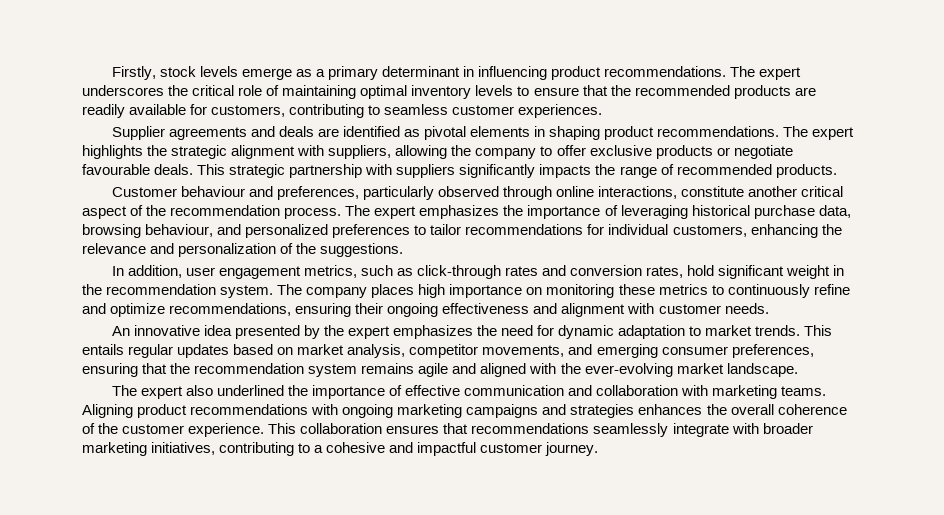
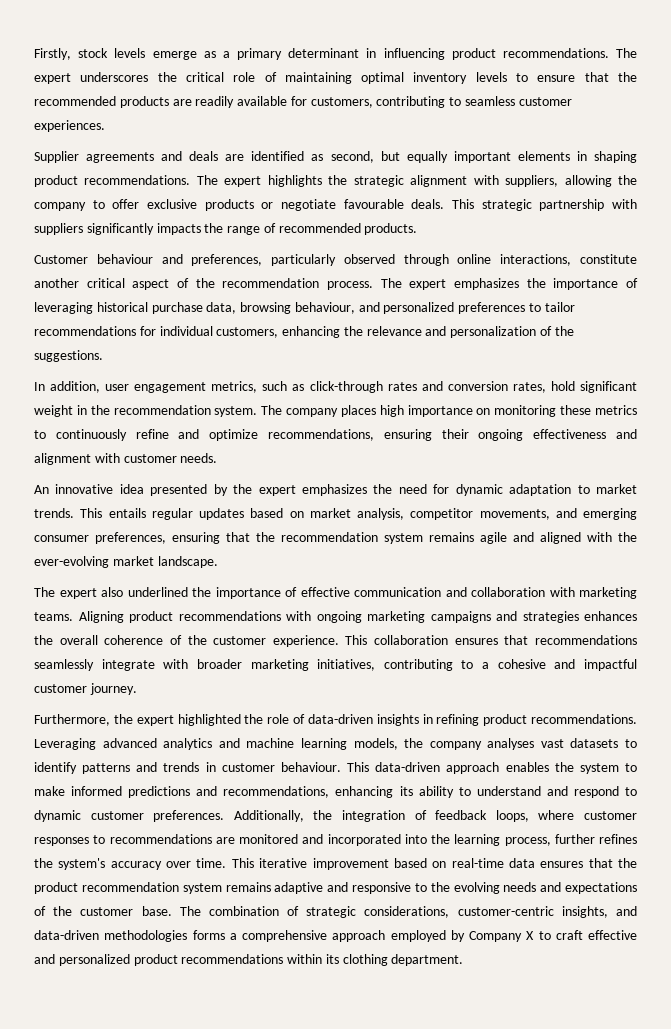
- Supplier agreements and deals are identified as pivotal elements in shaping product recommendations.
+ Supplier agreements and deals are identified as second, but equally important elements in shaping product recommendations.
+ Furthermore, the expert highlighted the role of data-driven insights in refining product recommendations. Leveraging advanced analytics and machine learning models, the company analyses vast datasets to identify patterns and trends in customer behaviour. This data-driven approach enables the system to make informed predictions and recommendations, enhancing its ability to understand and respond to dynamic customer preferences. Additionally, the integration of feedback loops, where customer responses to recommendations are monitored and incorporated into the learning process, further refines the system's accuracy over time. This iterative improvement based on real-time data ensures that the product recommendation system remains adaptive and responsive to the evolving needs and expectations of the customer base. The combination of strategic considerations, customer-centric insights, and data-driven methodologies forms a comprehensive approach employed by Company X to craft effective and personalized product recommendations within its clothing department.

